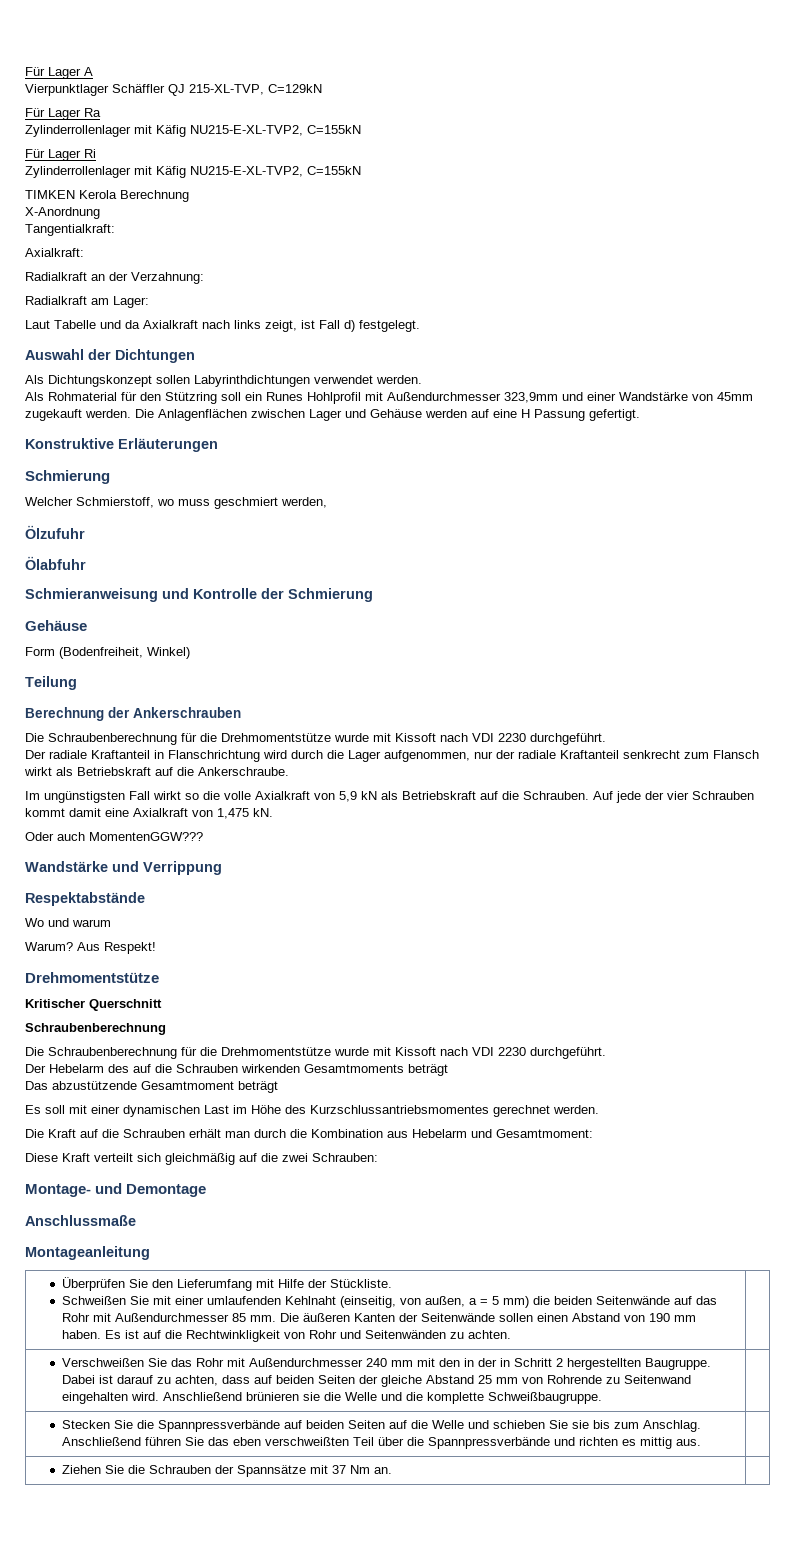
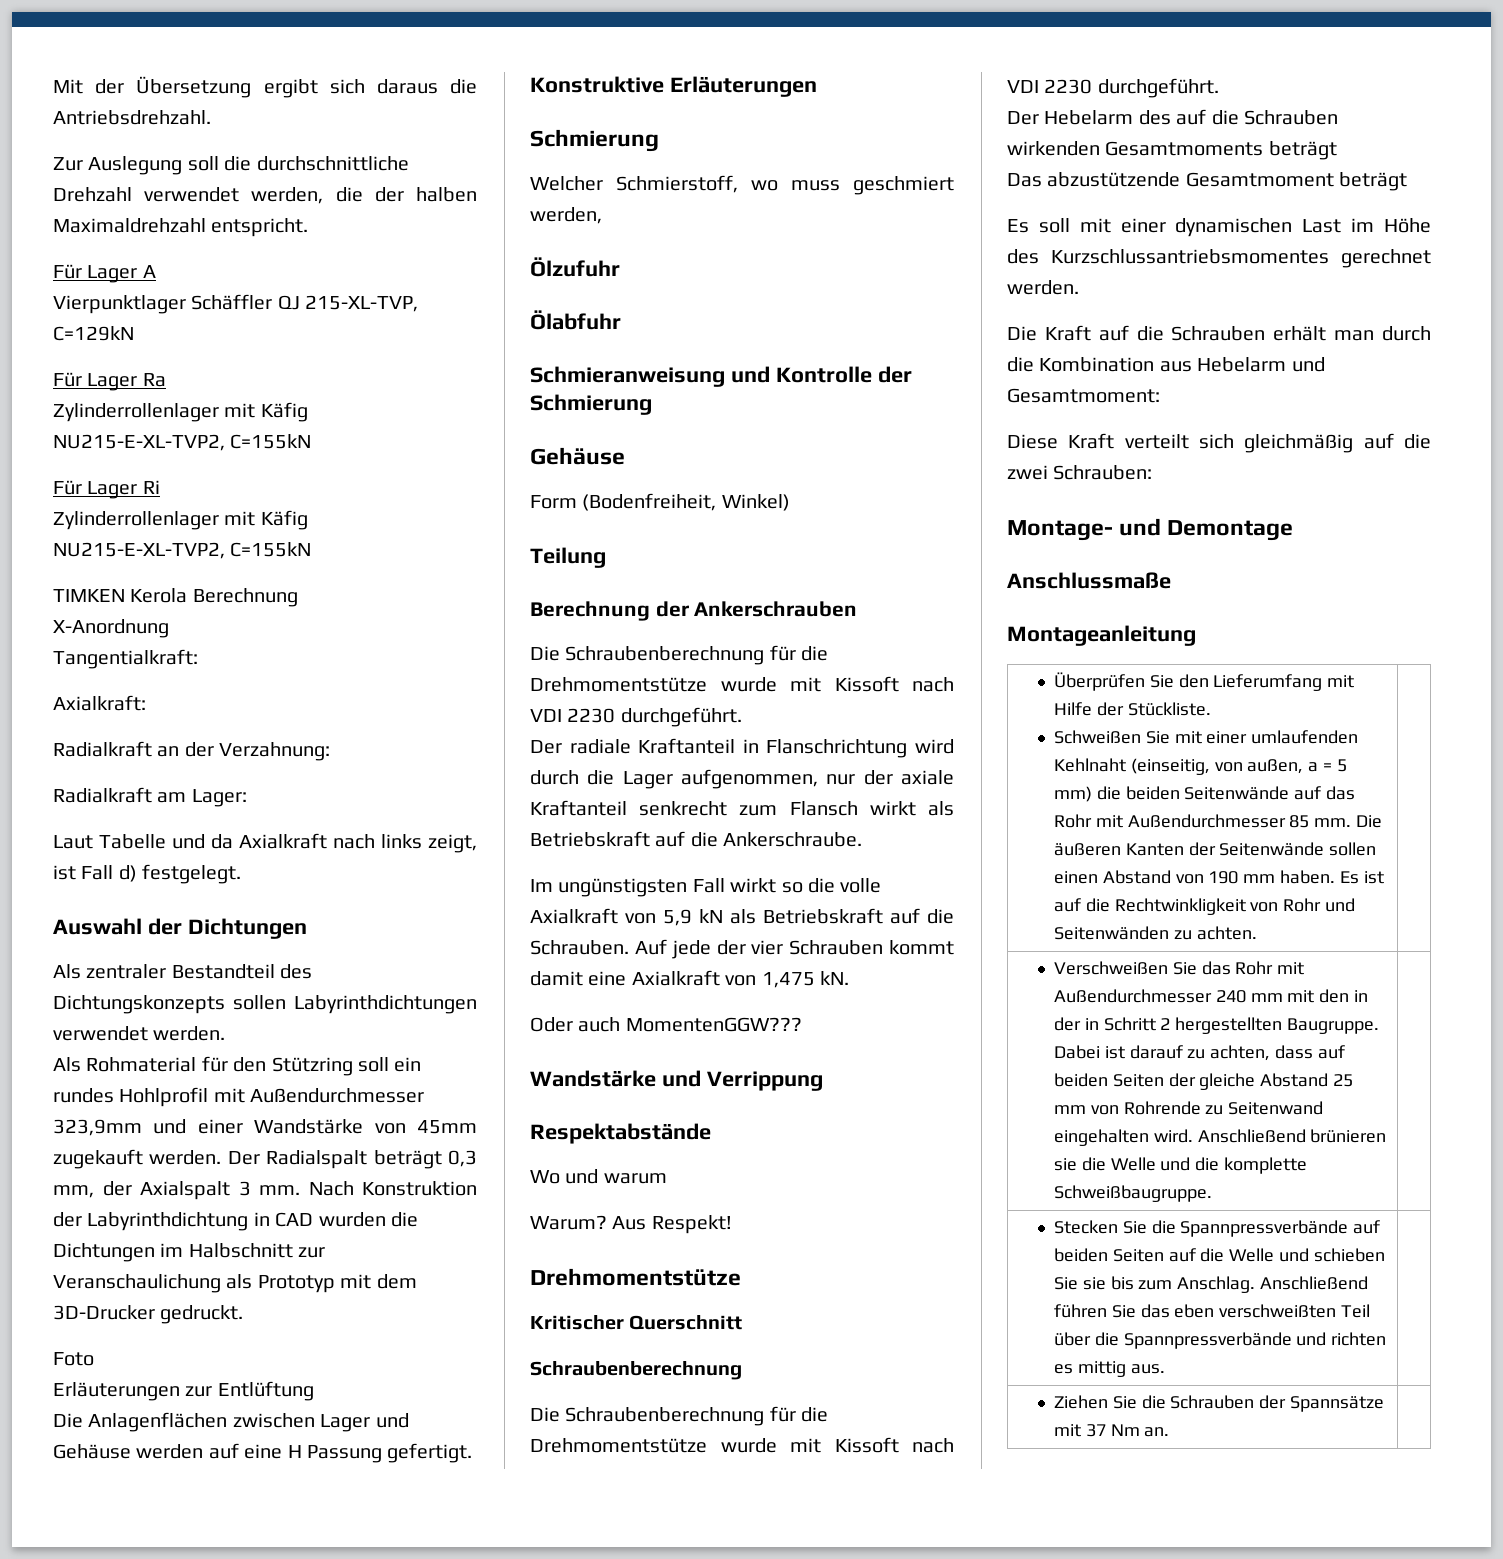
+ Mit der Übersetzung ergibt sich daraus die Antriebsdrehzahl.
+ Zur Auslegung soll die durchschnittliche Drehzahl verwendet werden, die der halben Maximaldrehzahl entspricht.
- Als Dichtungskonzept sollen Labyrinthdichtungen verwendet werden.
+ Als zentraler Bestandteil des Dichtungskonzepts sollen Labyrinthdichtungen verwendet werden.
- Als Rohmaterial für den Stützring soll ein Runes Hohlprofil mit Außendurchmesser 323,9mm und einer Wandstärke von 45mm zugekauft werden. Die Anlagenflächen zwischen Lager und Gehäuse werden auf eine H Passung gefertigt.
+ Als Rohmaterial für den Stützring soll ein rundes Hohlprofil mit Außendurchmesser 323,9mm und einer Wandstärke von 45mm zugekauft werden. Der Radialspalt beträgt 0,3 mm, der Axialspalt 3 mm. Nach Konstruktion der Labyrinthdichtung in CAD wurden die Dichtungen im Halbschnitt zur Veranschaulichung als Prototyp mit dem 3D-Drucker gedruckt.
+ Foto
+ Erläuterungen zur Entlüftung
+ Die Anlagenflächen zwischen Lager und Gehäuse werden auf eine H Passung gefertigt.
- Der radiale Kraftanteil in Flanschrichtung wird durch die Lager aufgenommen, nur der radiale Kraftanteil senkrecht zum Flansch wirkt als Betriebskraft auf die Ankerschraube.
+ Der radiale Kraftanteil in Flanschrichtung wird durch die Lager aufgenommen, nur der axiale Kraftanteil senkrecht zum Flansch wirkt als Betriebskraft auf die Ankerschraube.

